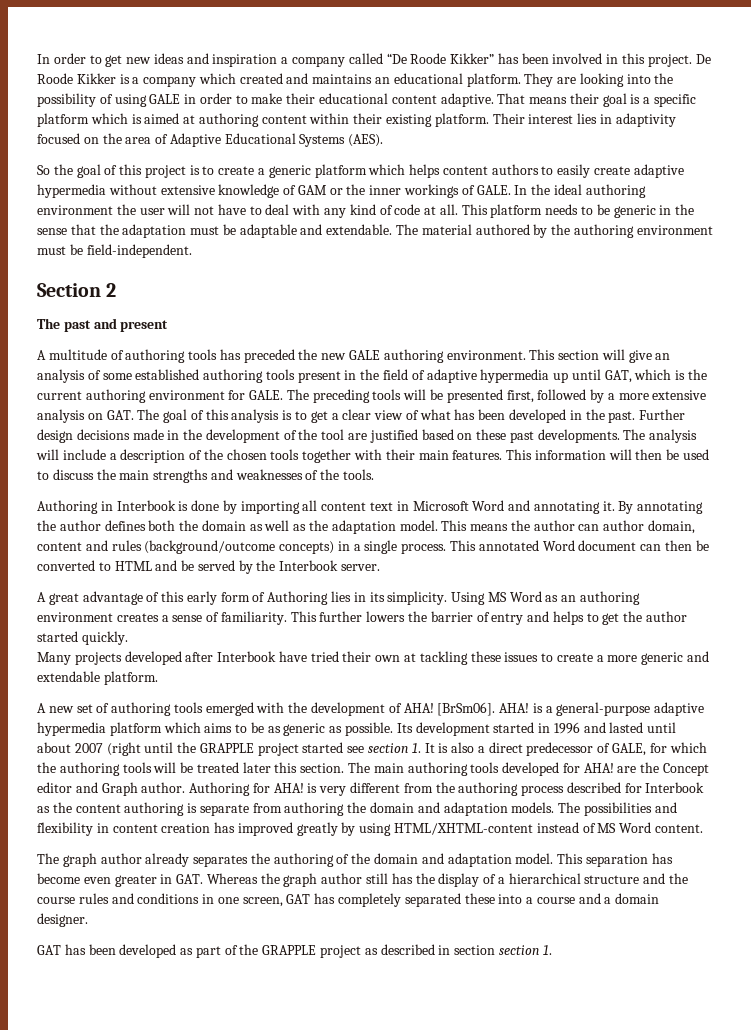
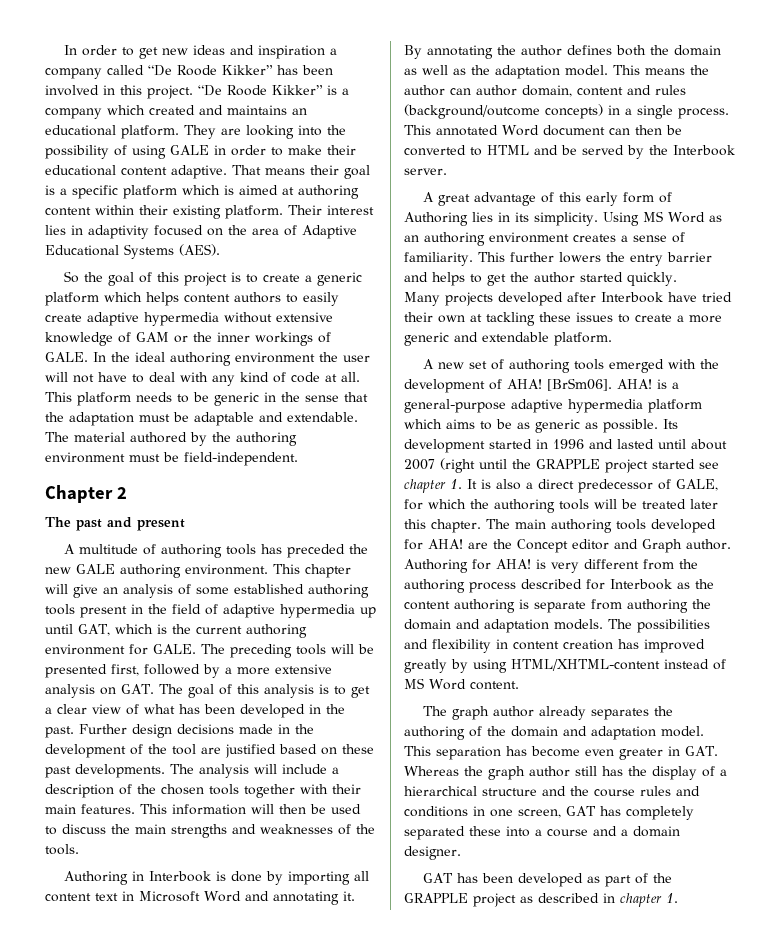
- De Roode Kikker is a company which created and maintains an educational platform.
+ “De Roode Kikker” is a company which created and maintains an educational platform.
- Section 2
+ Chapter 2
- This section will give an analysis of some established authoring tools present in the field of adaptive hypermedia up until GAT, which is the current authoring environment for GALE.
+ This chapter will give an analysis of some established authoring tools present in the field of adaptive hypermedia up until GAT, which is the current authoring environment for GALE.
- This further lowers the barrier of entry and helps to get the author started quickly.
+ This further lowers the entry barrier and helps to get the author started quickly.
- Its development started in 1996 and lasted until about 2007 (right until the GRAPPLE project started see section 1. It is also a direct predecessor of GALE, for which the authoring tools will be treated later this section.
+ Its development started in 1996 and lasted until about 2007 (right until the GRAPPLE project started see chapter 1. It is also a direct predecessor of GALE, for which the authoring tools will be treated later this chapter.
- GAT has been developed as part of the GRAPPLE project as described in section section 1.
+ GAT has been developed as part of the GRAPPLE project as described in chapter 1.

